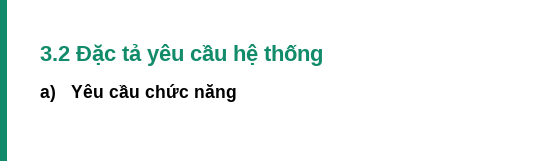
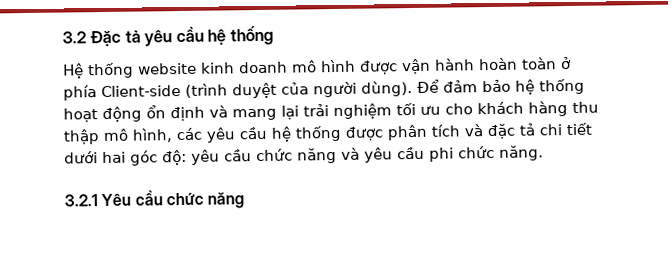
- a) Yêu cầu chức năng
+ Hệ thống website kinh doanh mô hình được vận hành hoàn toàn ở phía Client-side (trình duyệt của người dùng). Để đảm bảo hệ thống hoạt động ổn định và mang lại trải nghiệm tối ưu cho khách hàng thu thập mô hình, các yêu cầu hệ thống được phân tích và đặc tả chi tiết dưới hai góc độ: yêu cầu chức năng và yêu cầu phi chức năng.
+ 3.2.1 Yêu cầu chức năng

